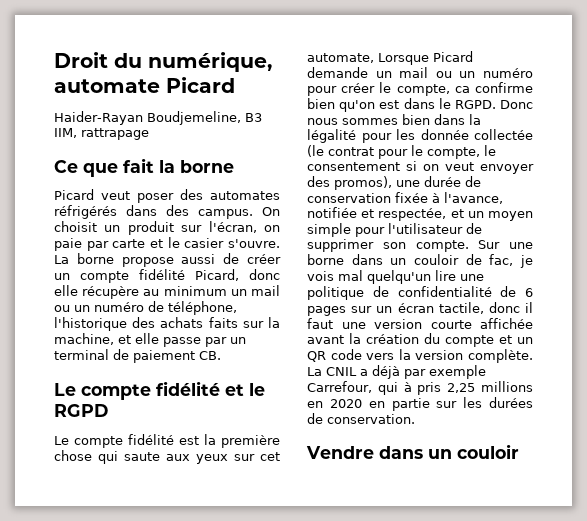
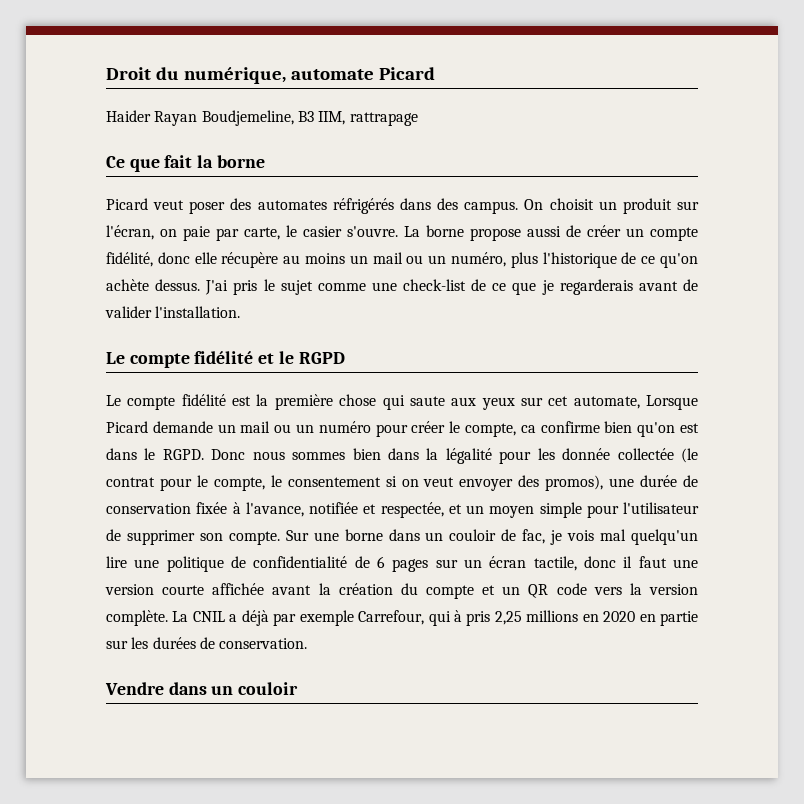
- Haider-Rayan Boudjemeline, B3 IIM, rattrapage
+ Haider Rayan Boudjemeline, B3 IIM, rattrapage
- On choisit un produit sur l'écran, on paie par carte et le casier s'ouvre.
+ On choisit un produit sur l'écran, on paie par carte, le casier s'ouvre.
- La borne propose aussi de créer un compte fidélité Picard, donc elle récupère au minimum un mail ou un numéro de téléphone, l'historique des achats faits sur la machine, et elle passe par un terminal de paiement CB.
+ La borne propose aussi de créer un compte fidélité, donc elle récupère au moins un mail ou un numéro, plus l'historique de ce qu'on achète dessus. J'ai pris le sujet comme une check-list de ce que je regarderais avant de valider l'installation.

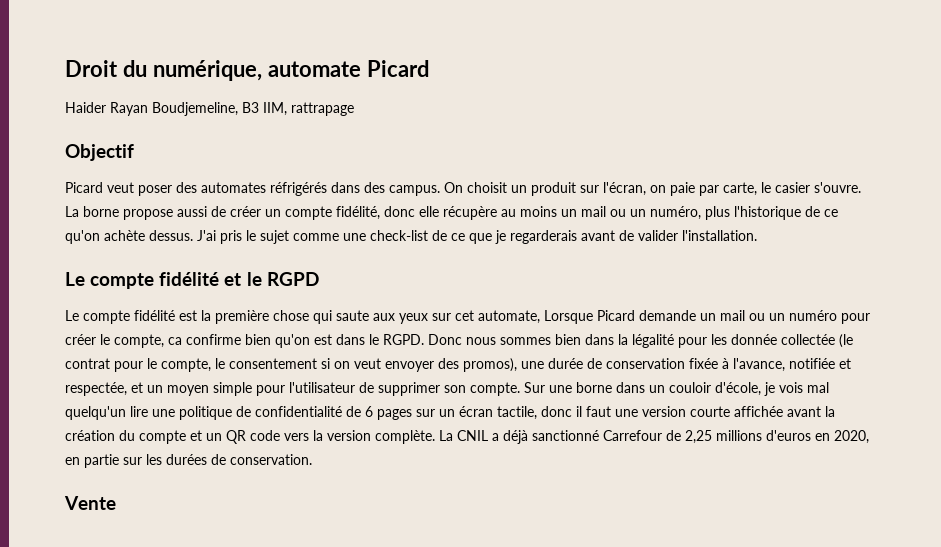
- Ce que fait la borne
+ Objectif
- Sur une borne dans un couloir de fac, je vois mal quelqu'un lire une politique de confidentialité de 6 pages sur un écran tactile, donc il faut une version courte affichée avant la création du compte et un QR code vers la version complète.
+ Sur une borne dans un couloir d'école, je vois mal quelqu'un lire une politique de confidentialité de 6 pages sur un écran tactile, donc il faut une version courte affichée avant la création du compte et un QR code vers la version complète.
- La CNIL a déjà par exemple Carrefour, qui à pris 2,25 millions en 2020 en partie sur les durées de conservation.
+ La CNIL a déjà sanctionné Carrefour de 2,25 millions d'euros en 2020, en partie sur les durées de conservation.
- Vendre dans un couloir
+ Vente

